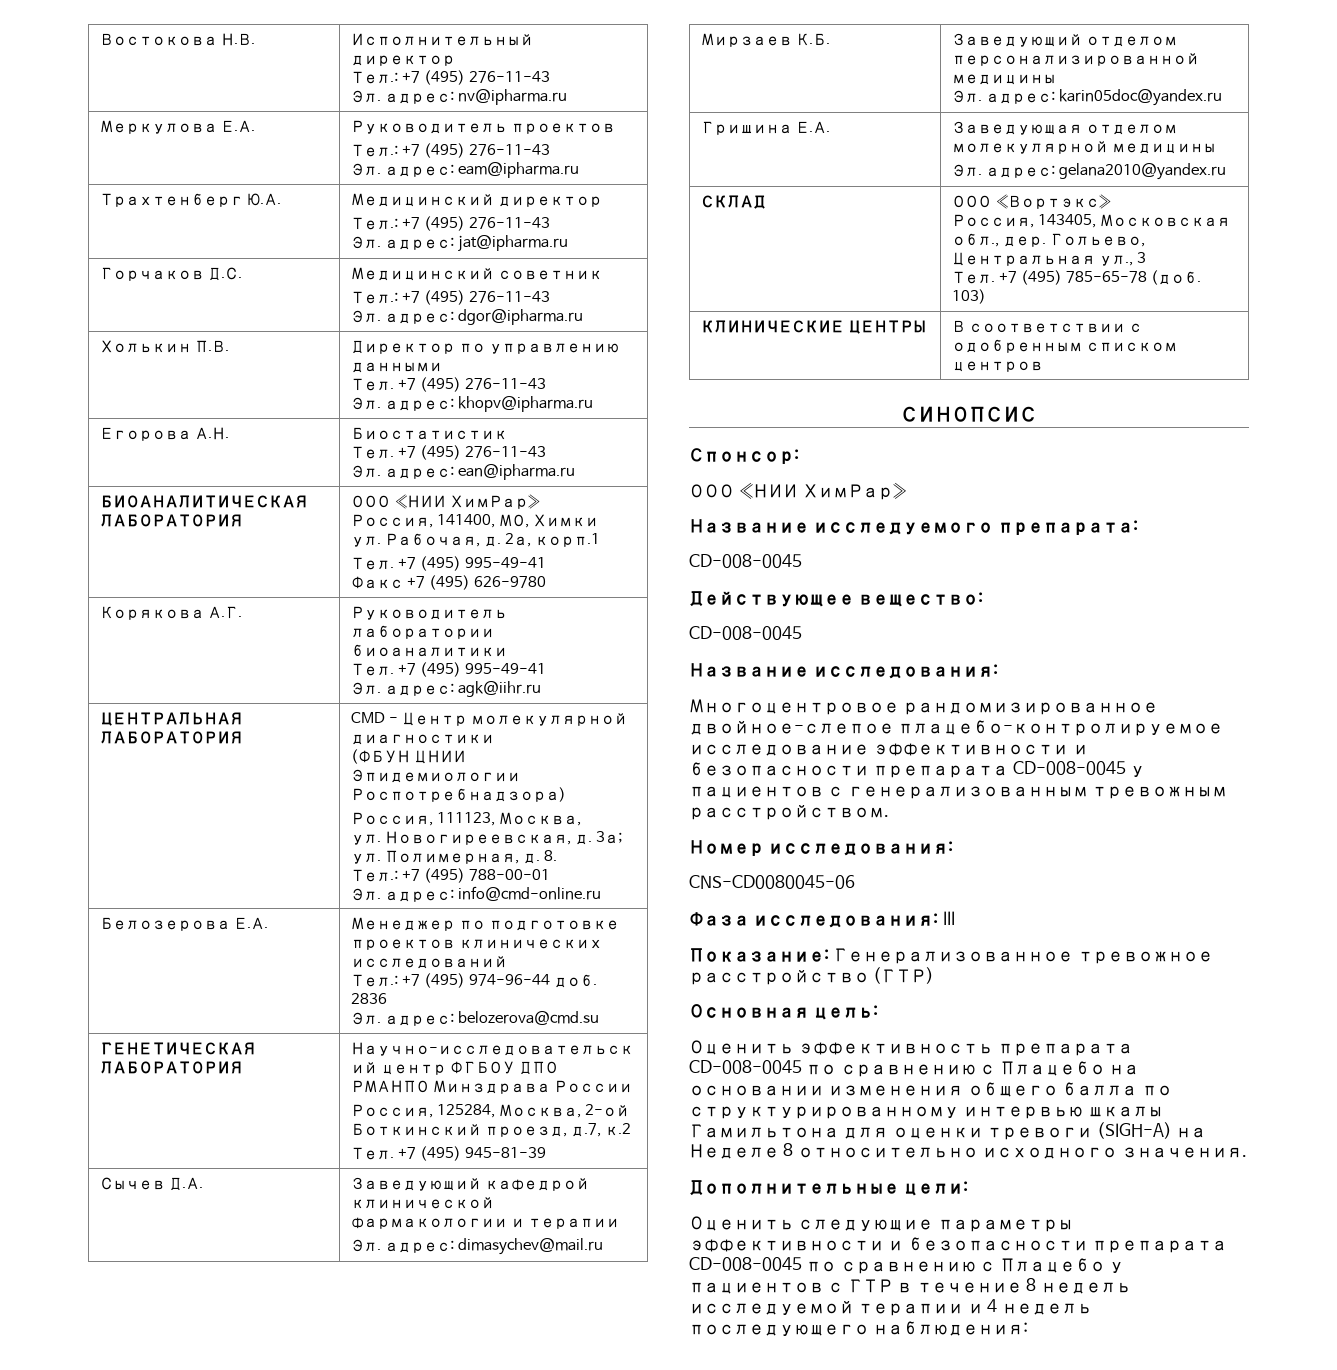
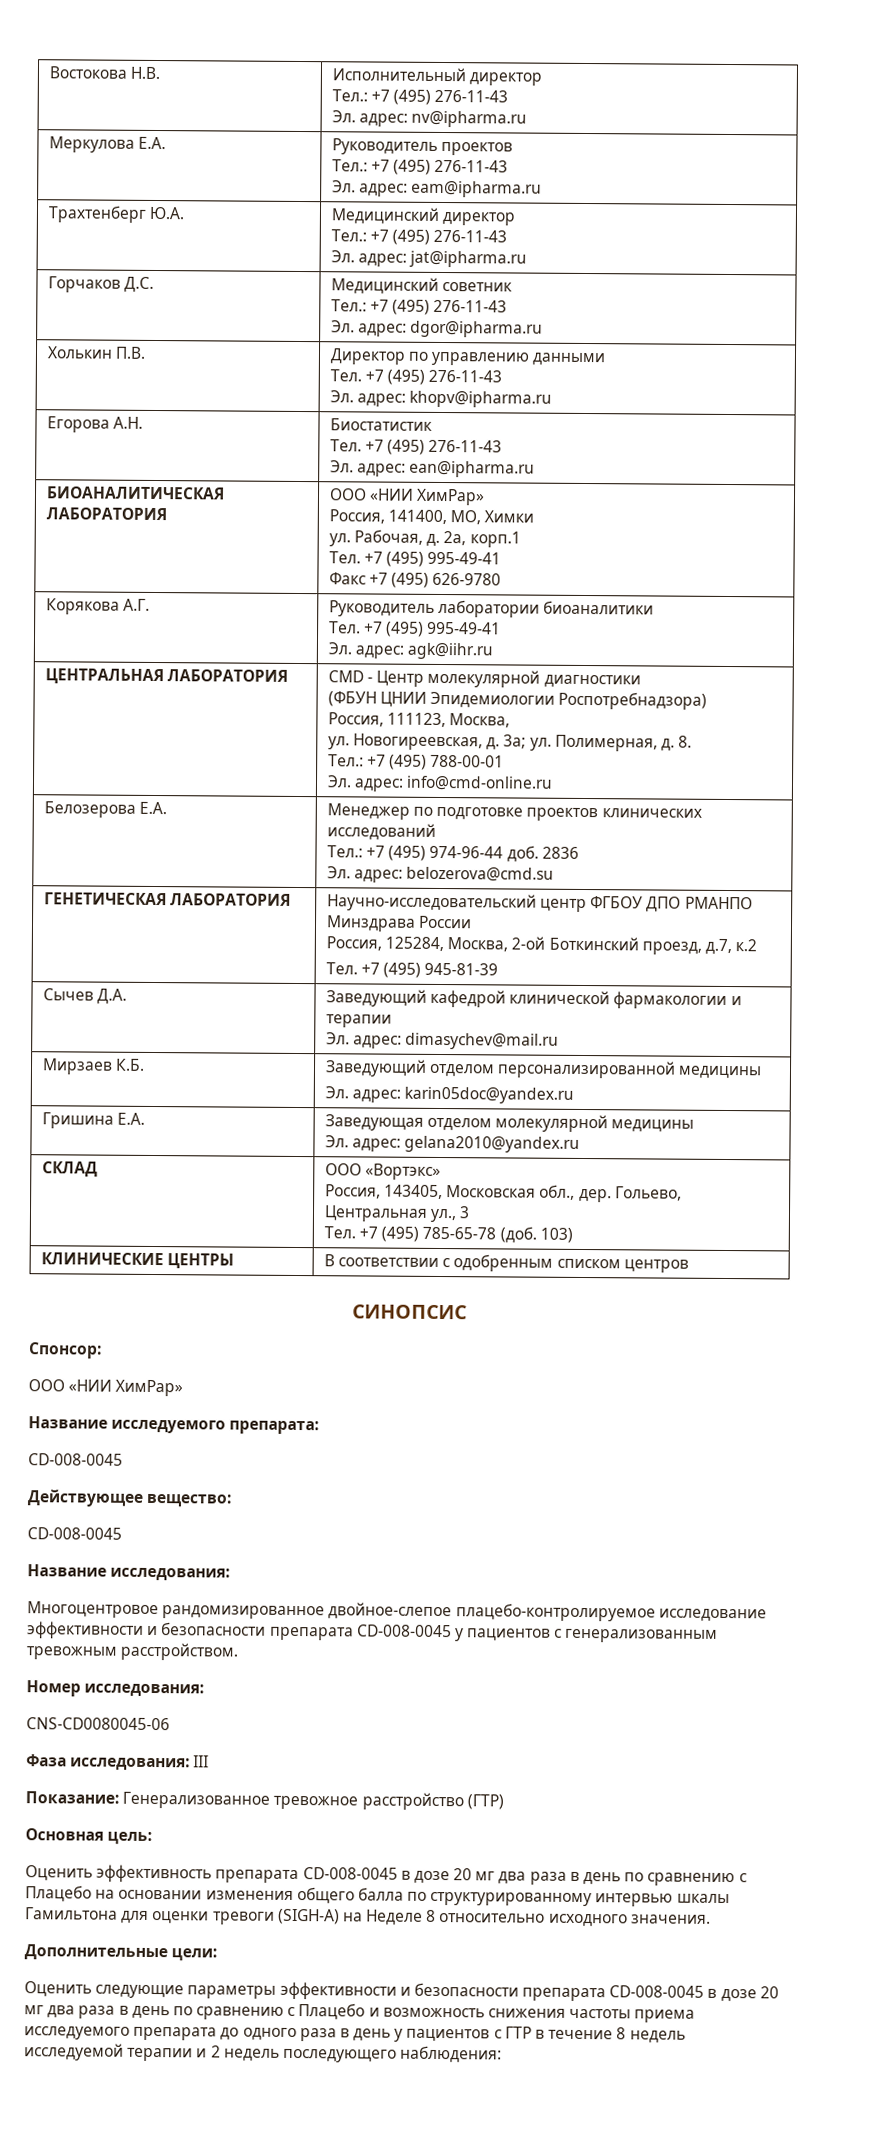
- Оценить эффективность препарата CD-008-0045 по сравнению с Плацебо на основании изменения общего балла по структурированному интервью шкалы Гамильтона для оценки тревоги (SIGH-A) на Неделе 8 относительно исходного значения.
+ Оценить эффективность препарата CD-008-0045 в дозе 20 мг два раза в день по сравнению с Плацебо на основании изменения общего балла по структурированному интервью шкалы Гамильтона для оценки тревоги (SIGH-A) на Неделе 8 относительно исходного значения.
- Оценить следующие параметры эффективности и безопасности препарата CD-008-0045 по сравнению с Плацебо у пациентов с ГТР в течение 8 недель исследуемой терапии и 4 недель последующего наблюдения:
+ Оценить следующие параметры эффективности и безопасности препарата CD-008-0045 в дозе 20 мг два раза в день по сравнению с Плацебо и возможность снижения частоты приема исследуемого препарата до одного раза в день у пациентов с ГТР в течение 8 недель исследуемой терапии и 2 недель последующего наблюдения:

